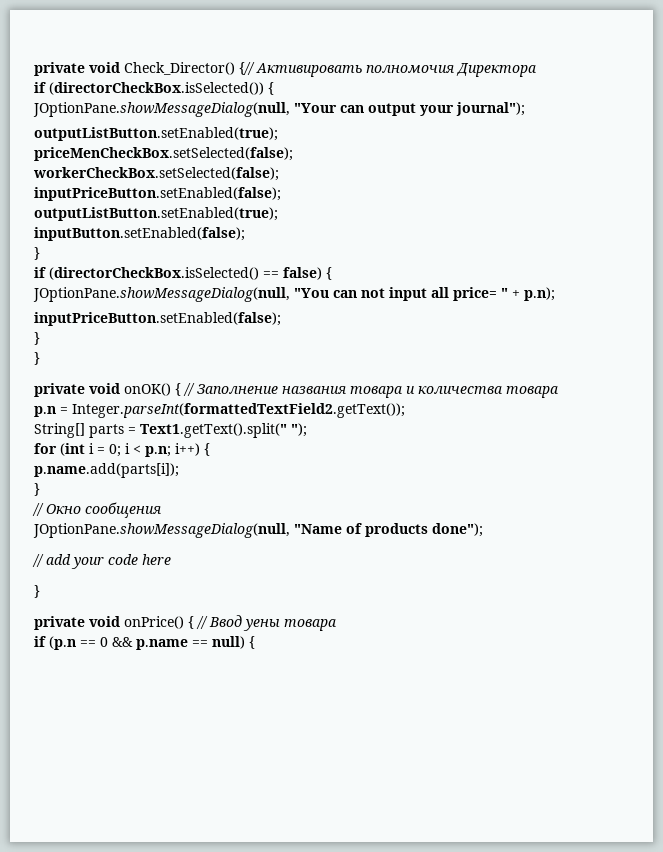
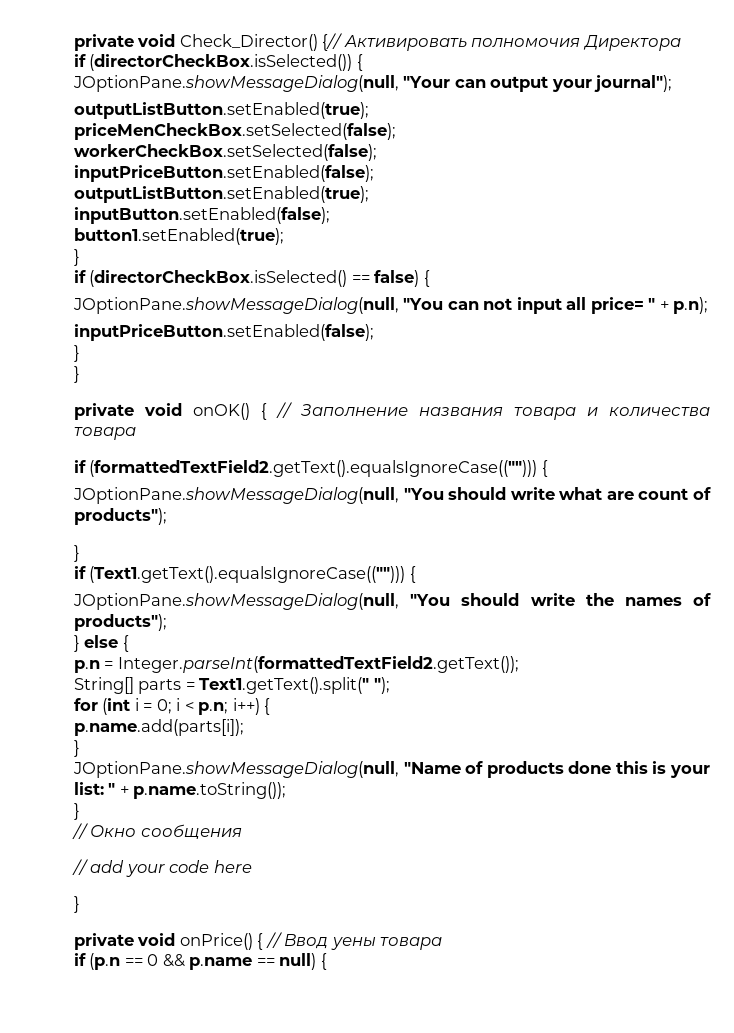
+ button1.setEnabled(true);
+ if (formattedTextField2.getText().equalsIgnoreCase((""))) {
+ JOptionPane.showMessageDialog(null, "You should write what are count of products");
+ }
+ if (Text1.getText().equalsIgnoreCase((""))) {
+ JOptionPane.showMessageDialog(null, "You should write the names of products");
+ } else {
- // Окно сообщения
- JOptionPane.showMessageDialog(null, "Name of products done");
+ JOptionPane.showMessageDialog(null, "Name of products done this is your list: " + p.name.toString());
+ }
+ // Окно сообщения

